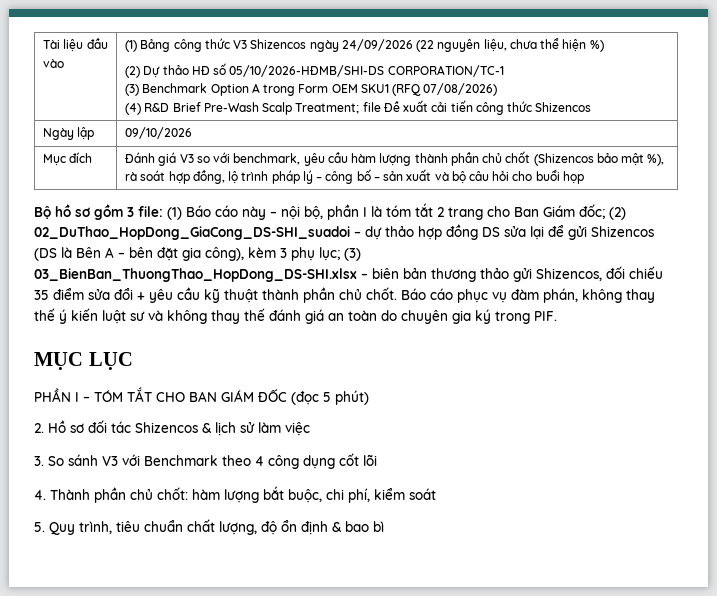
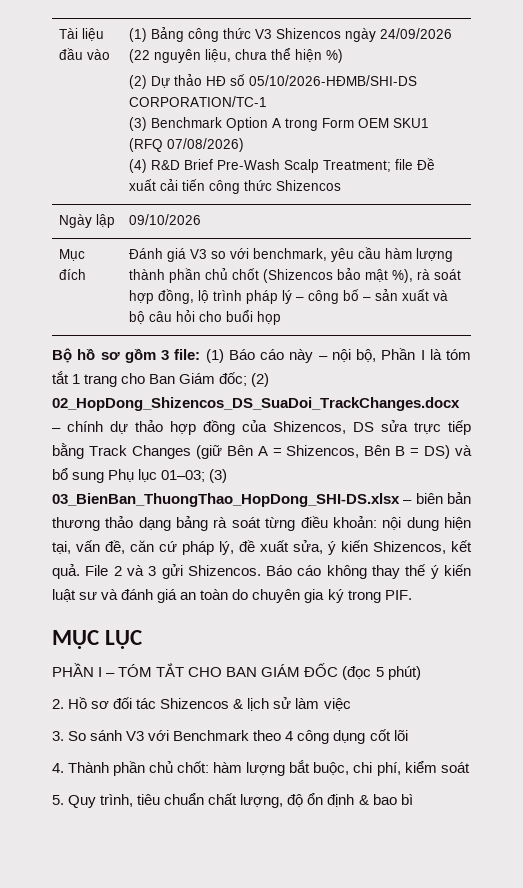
- Bộ hồ sơ gồm 3 file: (1) Báo cáo này – nội bộ, phần I là tóm tắt 2 trang cho Ban Giám đốc; (2) 02_DuThao_HopDong_GiaCong_DS-SHI_suadoi – dự thảo hợp đồng DS sửa lại để gửi Shizencos (DS là Bên A – bên đặt gia công), kèm 3 phụ lục; (3) 03_BienBan_ThuongThao_HopDong_DS-SHI.xlsx – biên bản thương thảo gửi Shizencos, đối chiếu 35 điểm sửa đổi + yêu cầu kỹ thuật thành phần chủ chốt. Báo cáo phục vụ đàm phán, không thay thế ý kiến luật sư và không thay thế đánh giá an toàn do chuyên gia ký trong PIF.
+ Bộ hồ sơ gồm 3 file: (1) Báo cáo này – nội bộ, Phần I là tóm tắt 1 trang cho Ban Giám đốc; (2) 02_HopDong_Shizencos_DS_SuaDoi_TrackChanges.docx – chính dự thảo hợp đồng của Shizencos, DS sửa trực tiếp bằng Track Changes (giữ Bên A = Shizencos, Bên B = DS) và bổ sung Phụ lục 01–03; (3) 03_BienBan_ThuongThao_HopDong_SHI-DS.xlsx – biên bản thương thảo dạng bảng rà soát từng điều khoản: nội dung hiện tại, vấn đề, căn cứ pháp lý, đề xuất sửa, ý kiến Shizencos, kết quả. File 2 và 3 gửi Shizencos. Báo cáo không thay thế ý kiến luật sư và đánh giá an toàn do chuyên gia ký trong PIF.

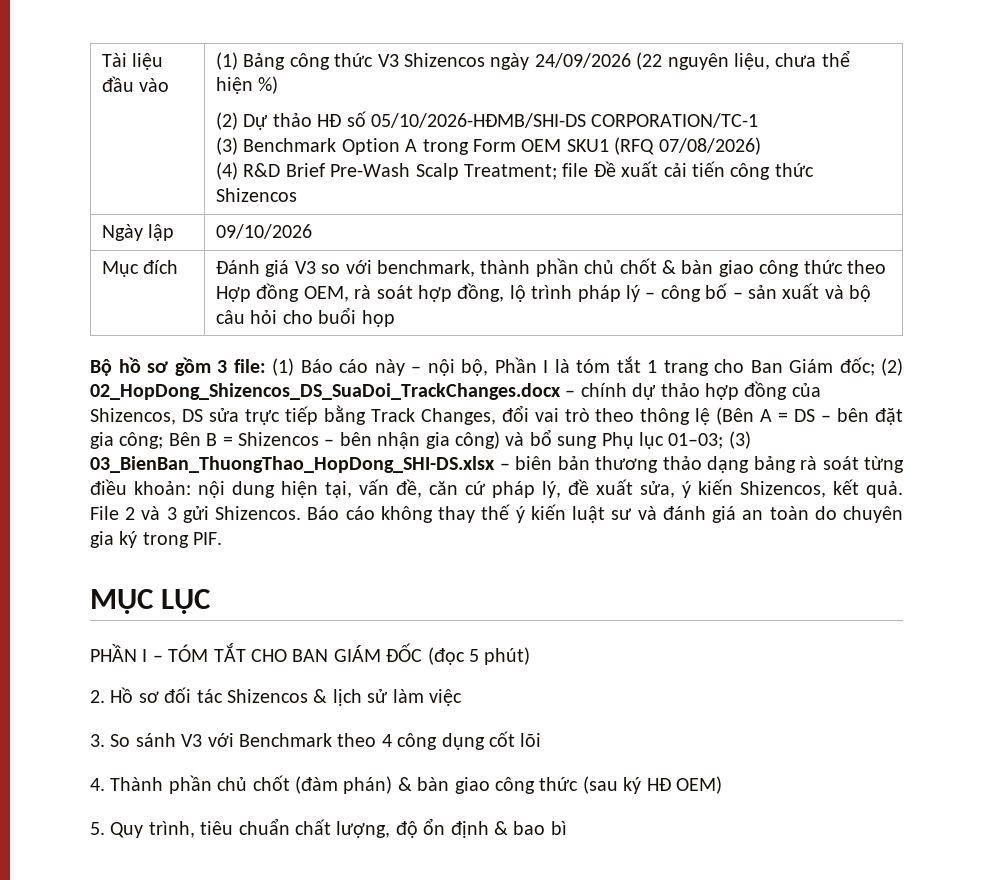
- Đánh giá V3 so với benchmark, yêu cầu hàm lượng thành phần chủ chốt (Shizencos bảo mật %), rà soát hợp đồng, lộ trình pháp lý – công bố – sản xuất và bộ câu hỏi cho buổi họp
+ Đánh giá V3 so với benchmark, thành phần chủ chốt & bàn giao công thức theo Hợp đồng OEM, rà soát hợp đồng, lộ trình pháp lý – công bố – sản xuất và bộ câu hỏi cho buổi họp
- (2) 02_HopDong_Shizencos_DS_SuaDoi_TrackChanges.docx – chính dự thảo hợp đồng của Shizencos, DS sửa trực tiếp bằng Track Changes (giữ Bên A = Shizencos, Bên B = DS) và bổ sung Phụ lục 01–03;
+ (2) 02_HopDong_Shizencos_DS_SuaDoi_TrackChanges.docx – chính dự thảo hợp đồng của Shizencos, DS sửa trực tiếp bằng Track Changes, đổi vai trò theo thông lệ (Bên A = DS – bên đặt gia công; Bên B = Shizencos – bên nhận gia công) và bổ sung Phụ lục 01–03;
- 4. Thành phần chủ chốt: hàm lượng bắt buộc, chi phí, kiểm soát
+ 4. Thành phần chủ chốt (đàm phán) & bàn giao công thức (sau ký HĐ OEM)

